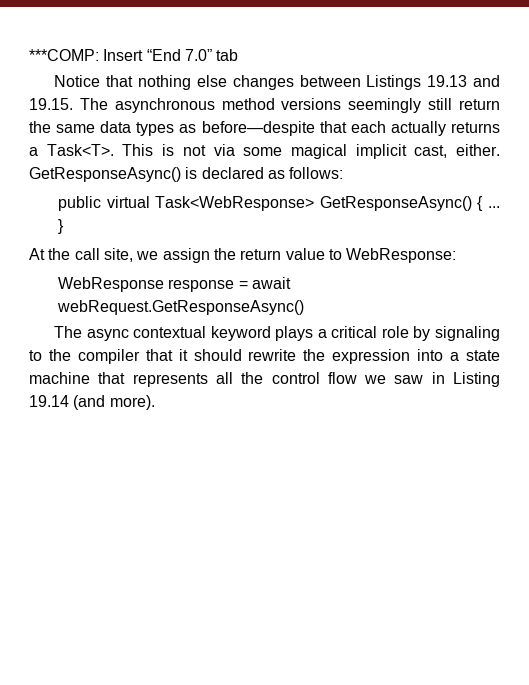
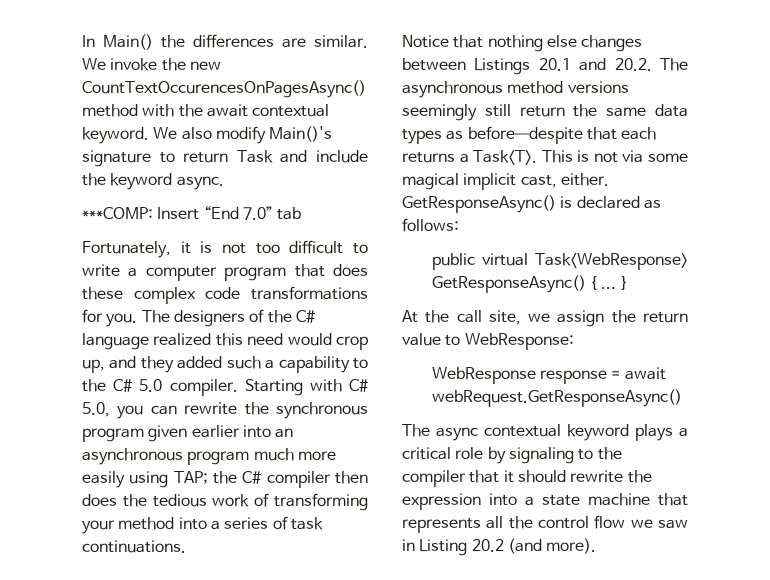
+ In Main() the differences are similar. We invoke the new CountTextOccurencesOnPagesAsync() method with the await contextual keyword. We also modify Main()'s signature to return Task and include the keyword async.
+ Fortunately, it is not too difficult to write a computer program that does these complex code transformations for you. The designers of the C# language realized this need would crop up, and they added such a capability to the C# 5.0 compiler. Starting with C# 5.0, you can rewrite the synchronous program given earlier into an asynchronous program much more easily using TAP; the C# compiler then does the tedious work of transforming your method into a series of task continuations.
- Notice that nothing else changes between Listings 19.13 and 19.15. The asynchronous method versions seemingly still return the same data types as before—despite that each actually returns a Task<T>.
+ Notice that nothing else changes between Listings 20.1 and 20.2. The asynchronous method versions seemingly still return the same data types as before—despite that each returns a Task<T>.
- The async contextual keyword plays a critical role by signaling to the compiler that it should rewrite the expression into a state machine that represents all the control flow we saw in Listing 19.14 (and more).
+ The async contextual keyword plays a critical role by signaling to the compiler that it should rewrite the expression into a state machine that represents all the control flow we saw in Listing 20.2 (and more).

